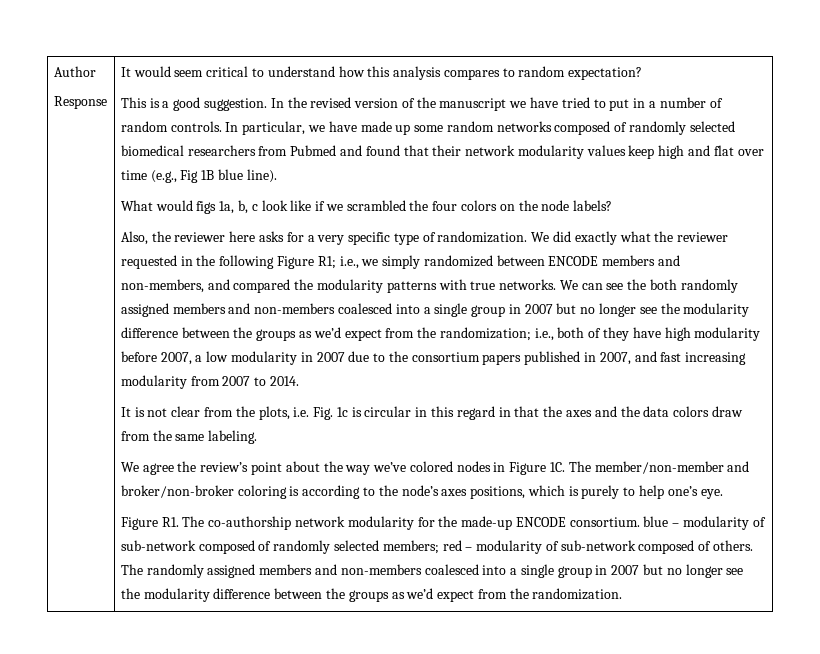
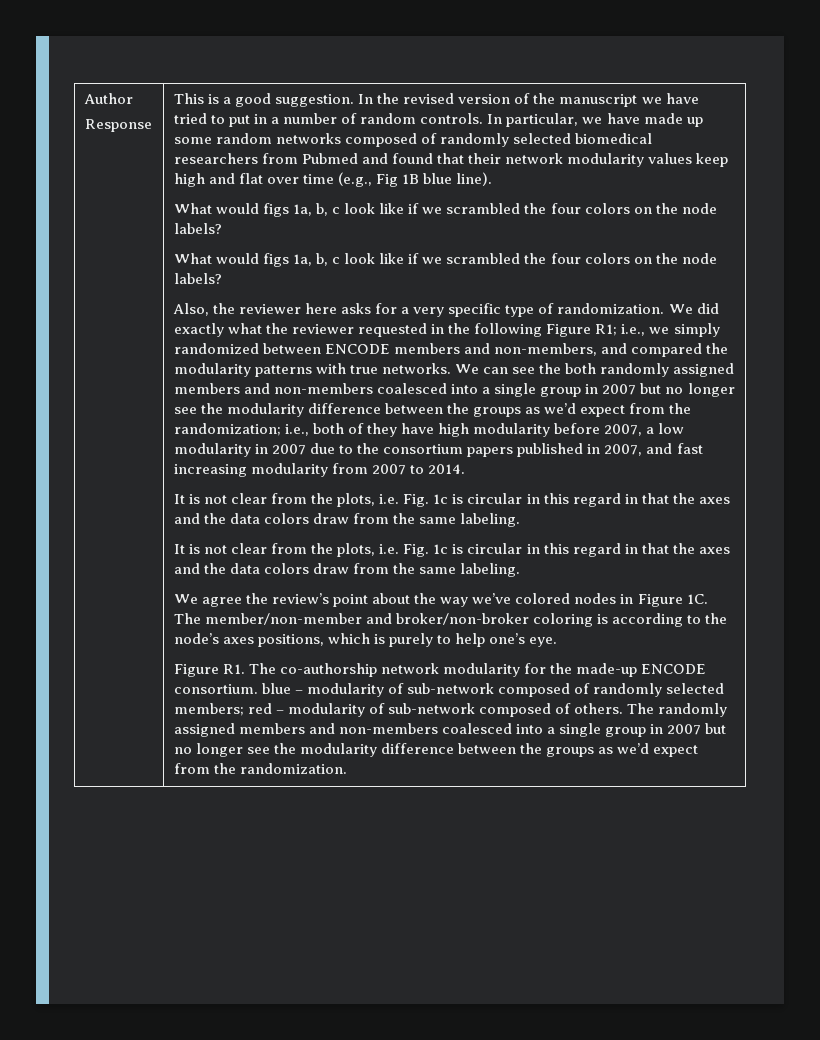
- It would seem critical to understand how this analysis compares to random expectation?
  In particular, we have made up some random networks composed of randomly selected biomedical researchers from Pubmed and found that their network modularity values keep high and flat over time (e.g., Fig 1B blue line).
+ What would figs 1a, b, c look like if we scrambled the four colors on the node labels?
  i.e., both of they have high modularity before 2007, a low modularity in 2007 due to the consortium papers published in 2007, and fast increasing modularity from 2007 to 2014.
+ It is not clear from the plots, i.e. Fig. 1c is circular in this regard in that the axes and the data colors draw from the same labeling.

